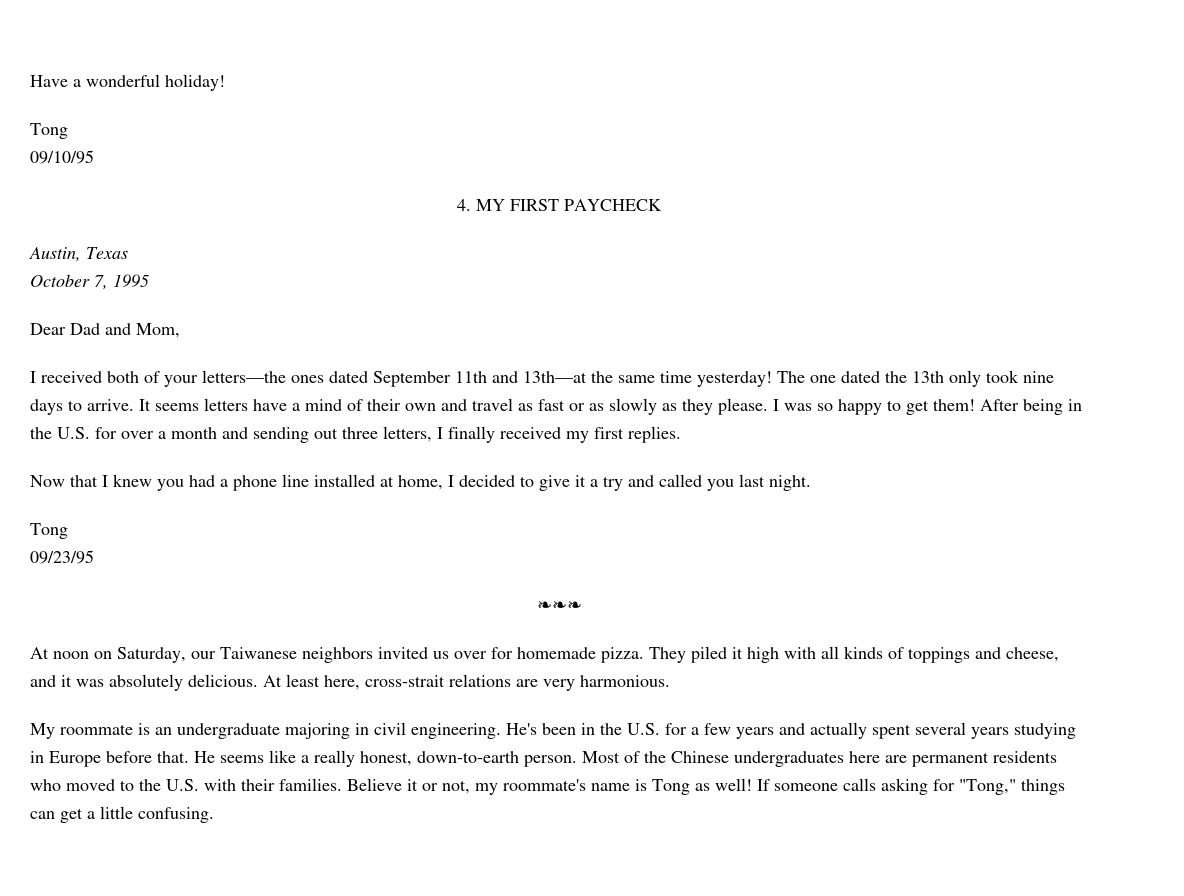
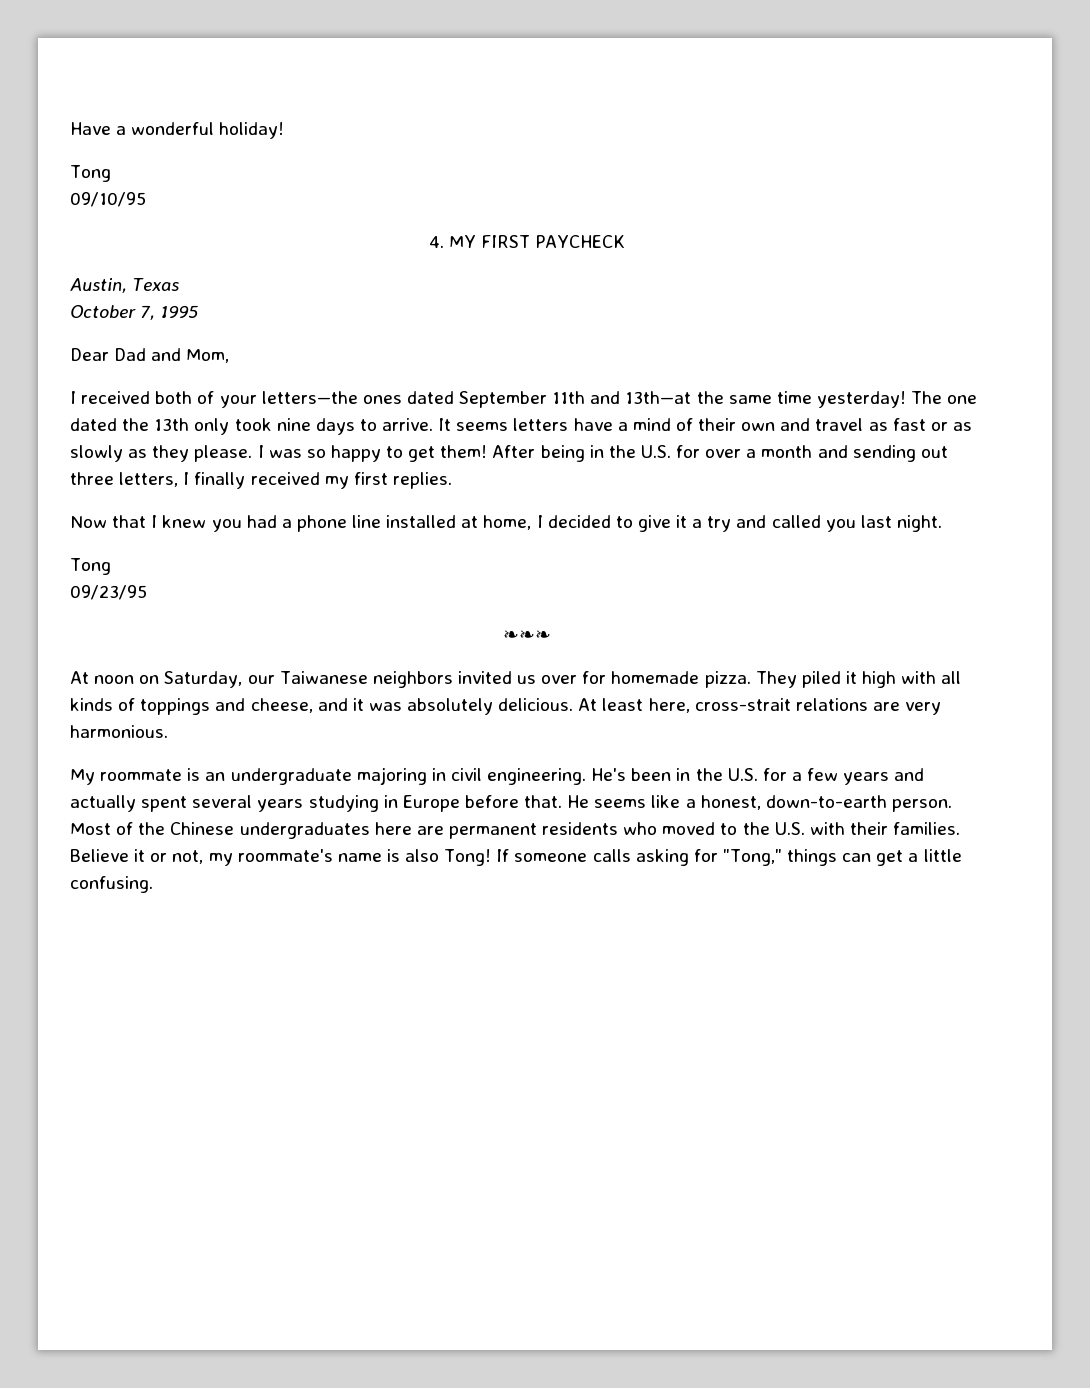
- He seems like a really honest, down-to-earth person.
+ He seems like a honest, down-to-earth person.
- Believe it or not, my roommate's name is Tong as well!
+ Believe it or not, my roommate's name is also Tong!

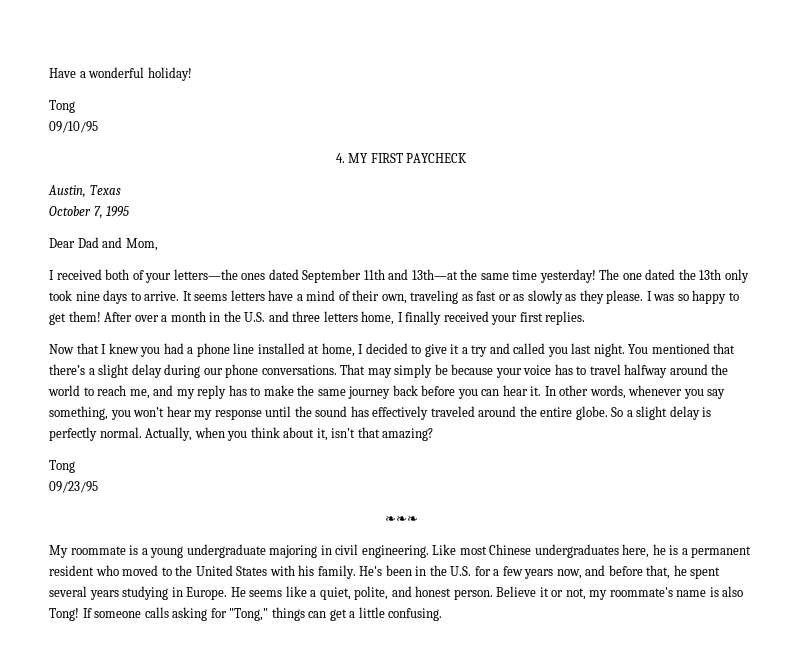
- It seems letters have a mind of their own and travel as fast or as slowly as they please.
+ It seems letters have a mind of their own, traveling as fast or as slowly as they please.
- After being in the U.S. for over a month and sending out three letters, I finally received my first replies.
+ After over a month in the U.S. and three letters home, I finally received your first replies.
- Now that I knew you had a phone line installed at home, I decided to give it a try and called you last night.
+ Now that I knew you had a phone line installed at home, I decided to give it a try and called you last night. You mentioned that there’s a slight delay during our phone conversations. That may simply be because your voice has to travel halfway around the world to reach me, and my reply has to make the same journey back before you can hear it. In other words, whenever you say something, you won’t hear my response until the sound has effectively traveled around the entire globe. So a slight delay is perfectly normal. Actually, when you think about it, isn’t that amazing?
  Tong
  09/23/95
  ❧❧❧
- At noon on Saturday, our Taiwanese neighbors invited us over for homemade pizza. They piled it high with all kinds of toppings and cheese, and it was absolutely delicious. At least here, cross-strait relations are very harmonious.
- My roommate is an undergraduate majoring in civil engineering.
+ My roommate is a young undergraduate majoring in civil engineering.
+ Like most Chinese undergraduates here, he is a permanent resident who moved to the United States with his family.
- He's been in the U.S. for a few years and actually spent several years studying in Europe before that.
+ He's been in the U.S. for a few years now, and before that, he spent several years studying in Europe.
- He seems like a honest, down-to-earth person. Most of the Chinese undergraduates here are permanent residents who moved to the U.S. with their families.
+ He seems like a quiet, polite, and honest person.

